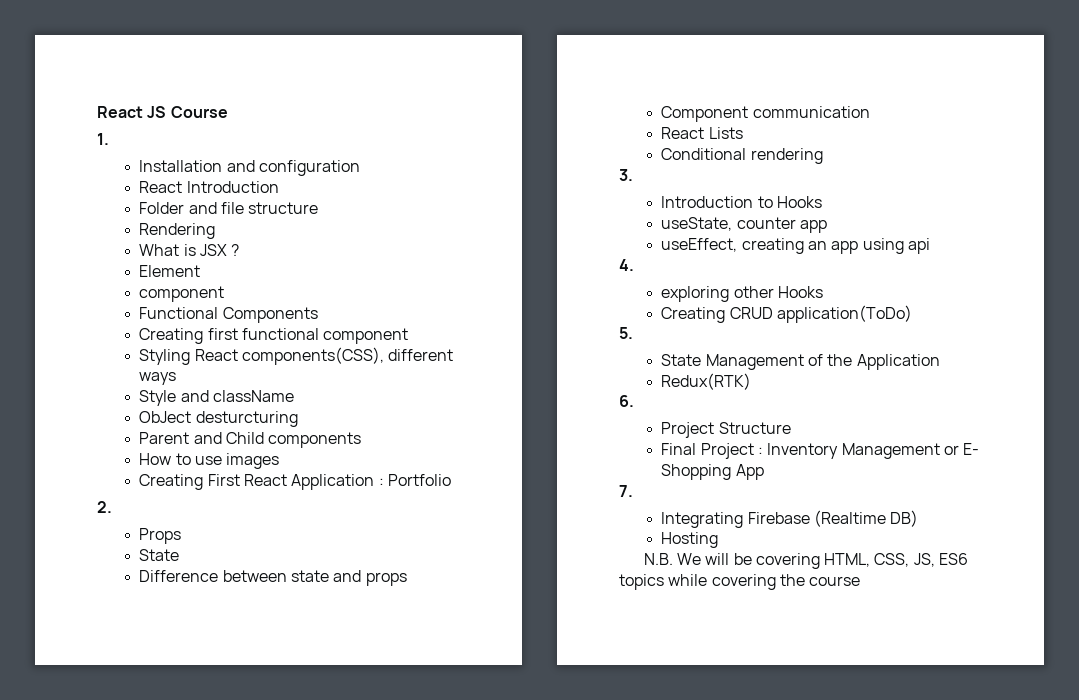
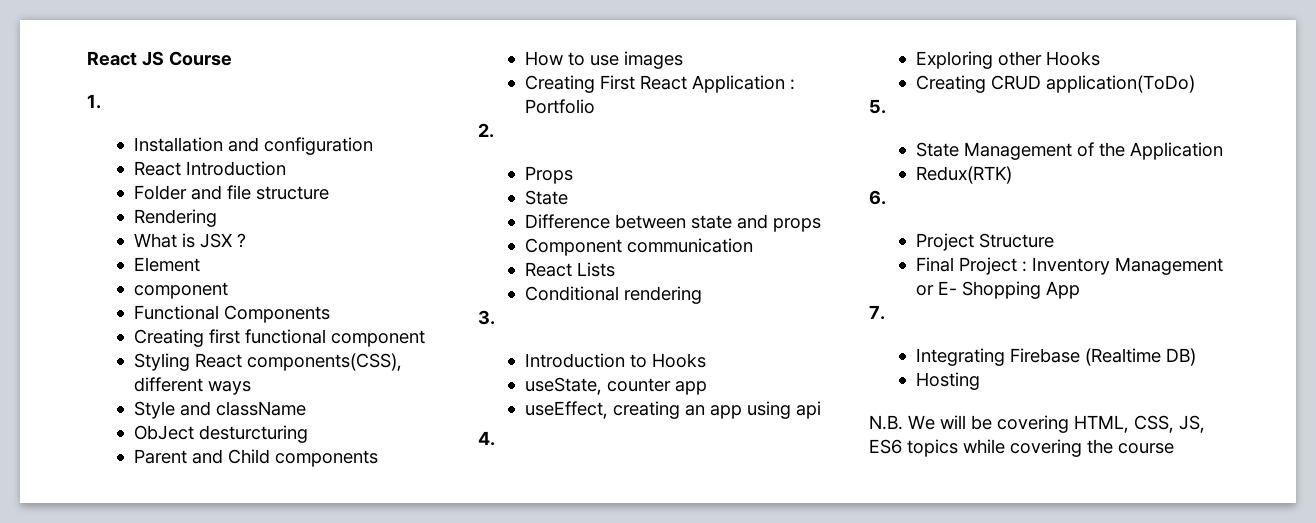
- exploring other Hooks
+ Exploring other Hooks

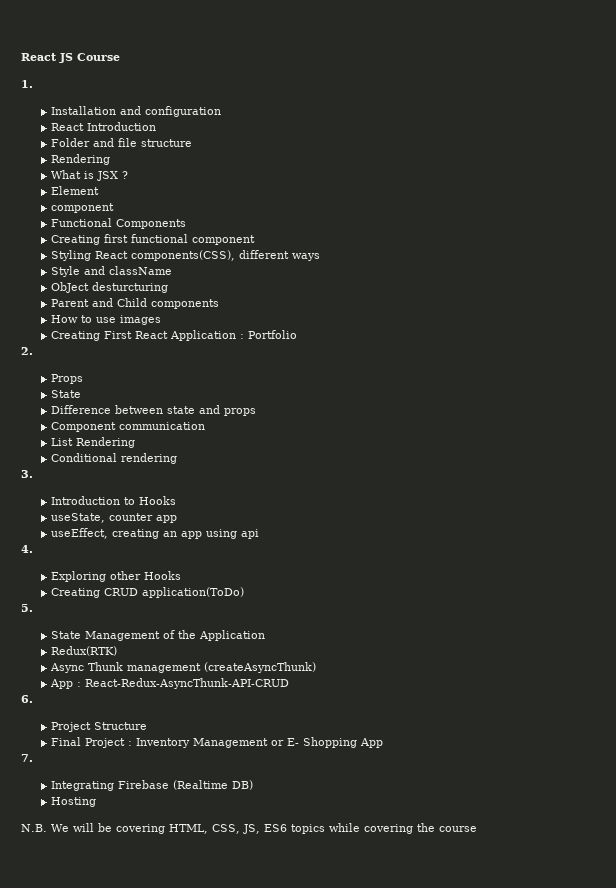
- React Lists
+ List Rendering
+ Async Thunk management (createAsyncThunk)
+ App : React-Redux-AsyncThunk-API-CRUD

